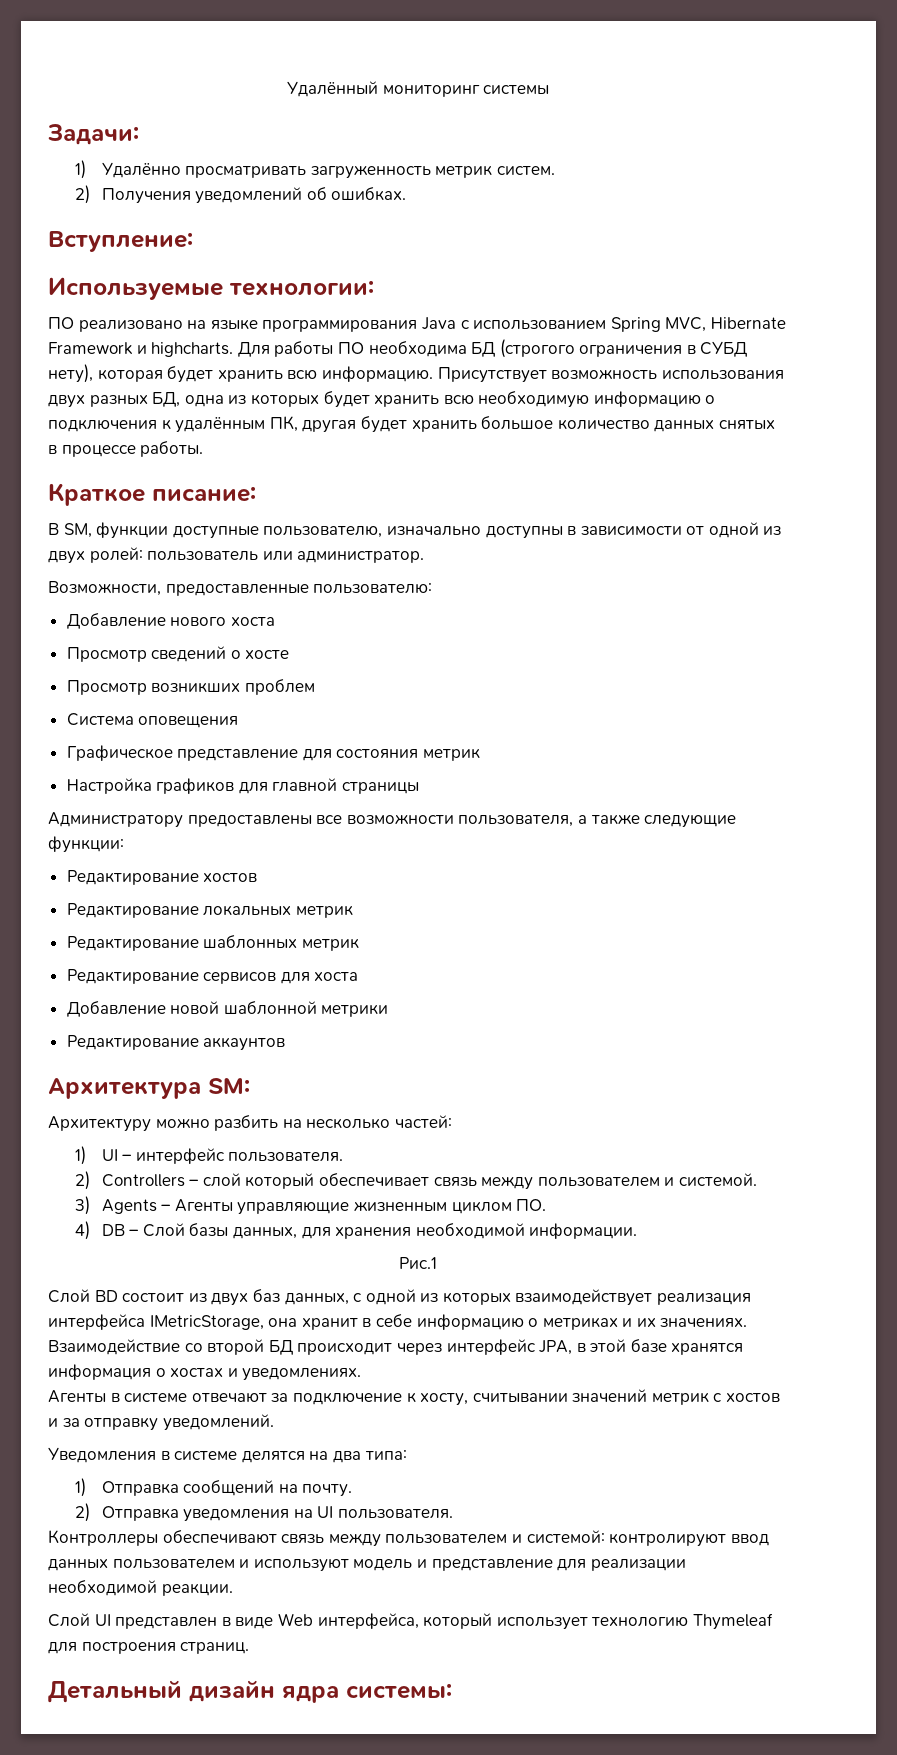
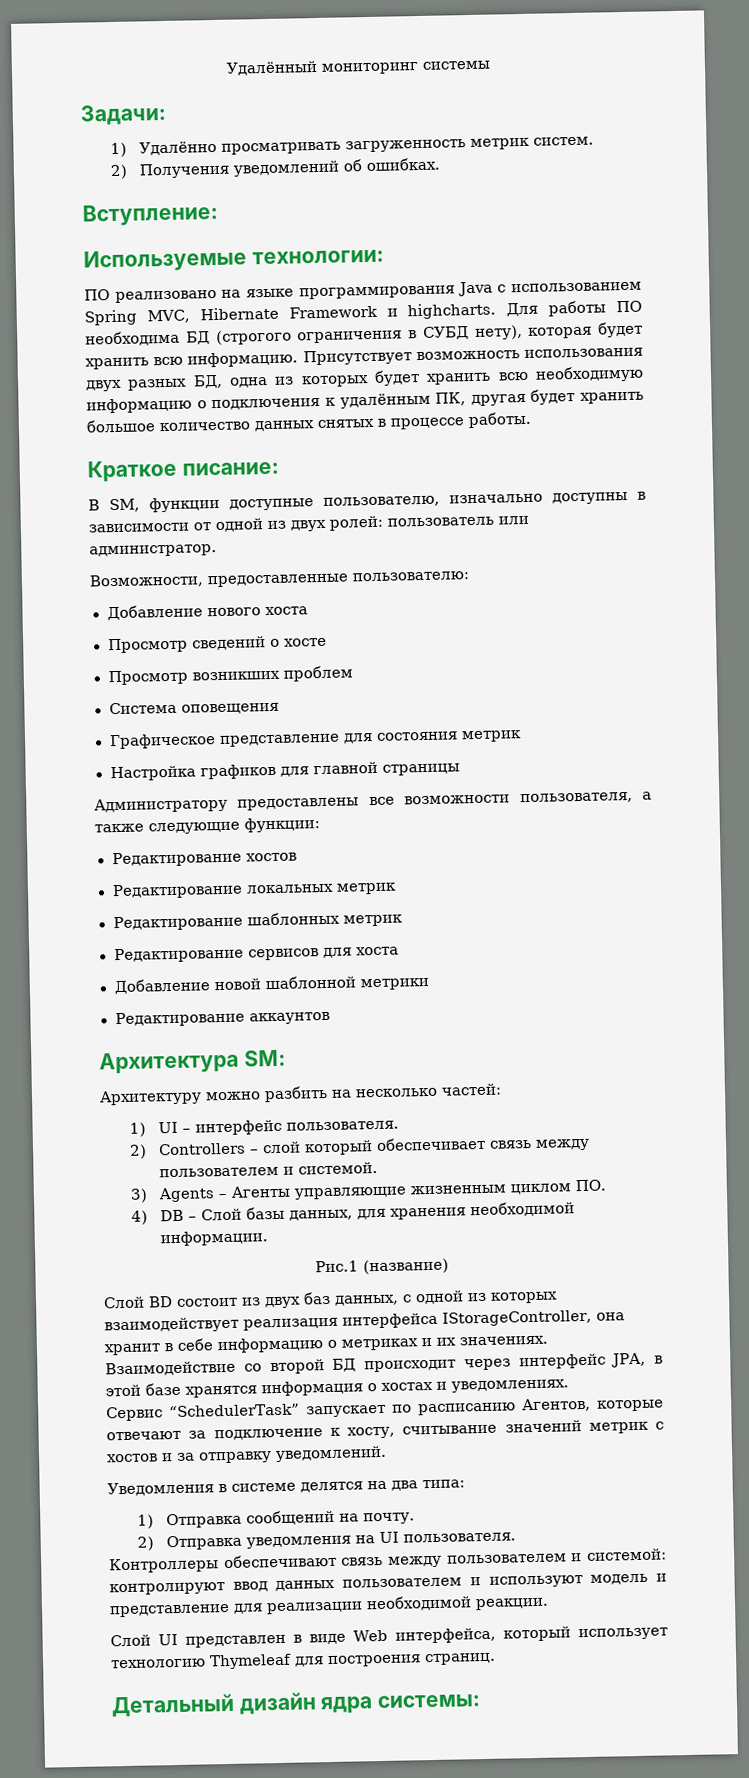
- Рис.1
+ Рис.1 (название)
- Слой BD состоит из двух баз данных, с одной из которых взаимодействует реализация интерфейса IMetricStorage, она хранит в себе информацию о метриках и их значениях.
+ Слой BD состоит из двух баз данных, с одной из которых взаимодействует реализация интерфейса IStorageController, она хранит в себе информацию о метриках и их значениях.
- Агенты в системе отвечают за подключение к хосту, считывании значений метрик с хостов и за отправку уведомлений.
+ Сервис “SchedulerTask” запускает по расписанию Агентов, которые отвечают за подключение к хосту, считывание значений метрик с хостов и за отправку уведомлений.

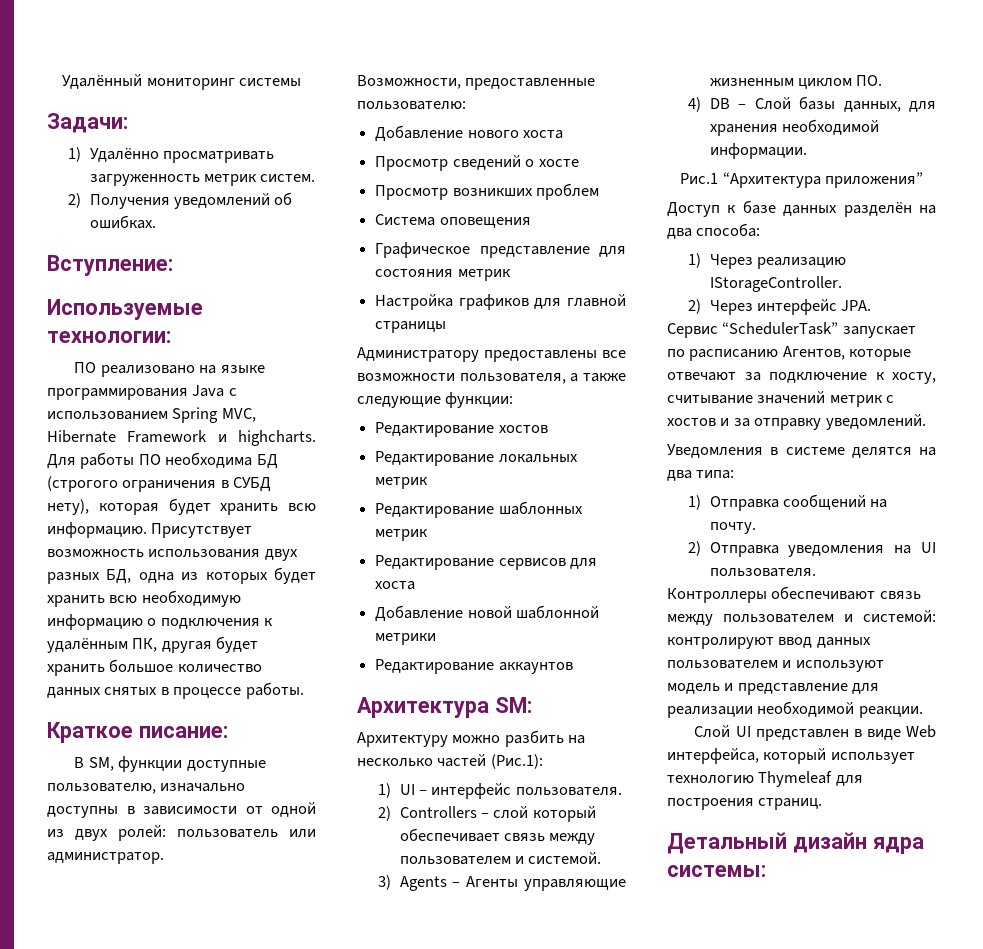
- Архитектуру можно разбить на несколько частей:
+ Архитектуру можно разбить на несколько частей (Рис.1):
- Рис.1 (название)
- Слой BD состоит из двух баз данных, с одной из которых взаимодействует реализация интерфейса IStorageController, она хранит в себе информацию о метриках и их значениях. Взаимодействие со второй БД происходит через интерфейс JPA, в этой базе хранятся информация о хостах и уведомлениях.
+ Рис.1 “Архитектура приложения”
+ Доступ к базе данных разделён на два способа:
+ 1) Через реализацию IStorageController.
+ 2) Через интерфейс JPA.

